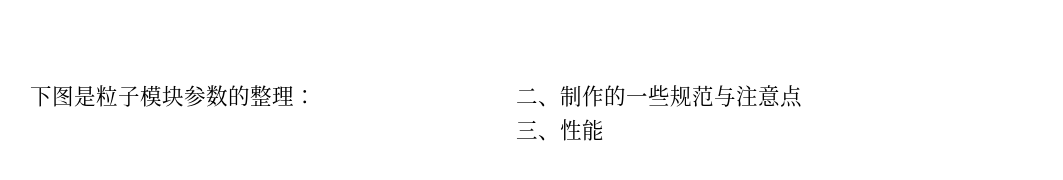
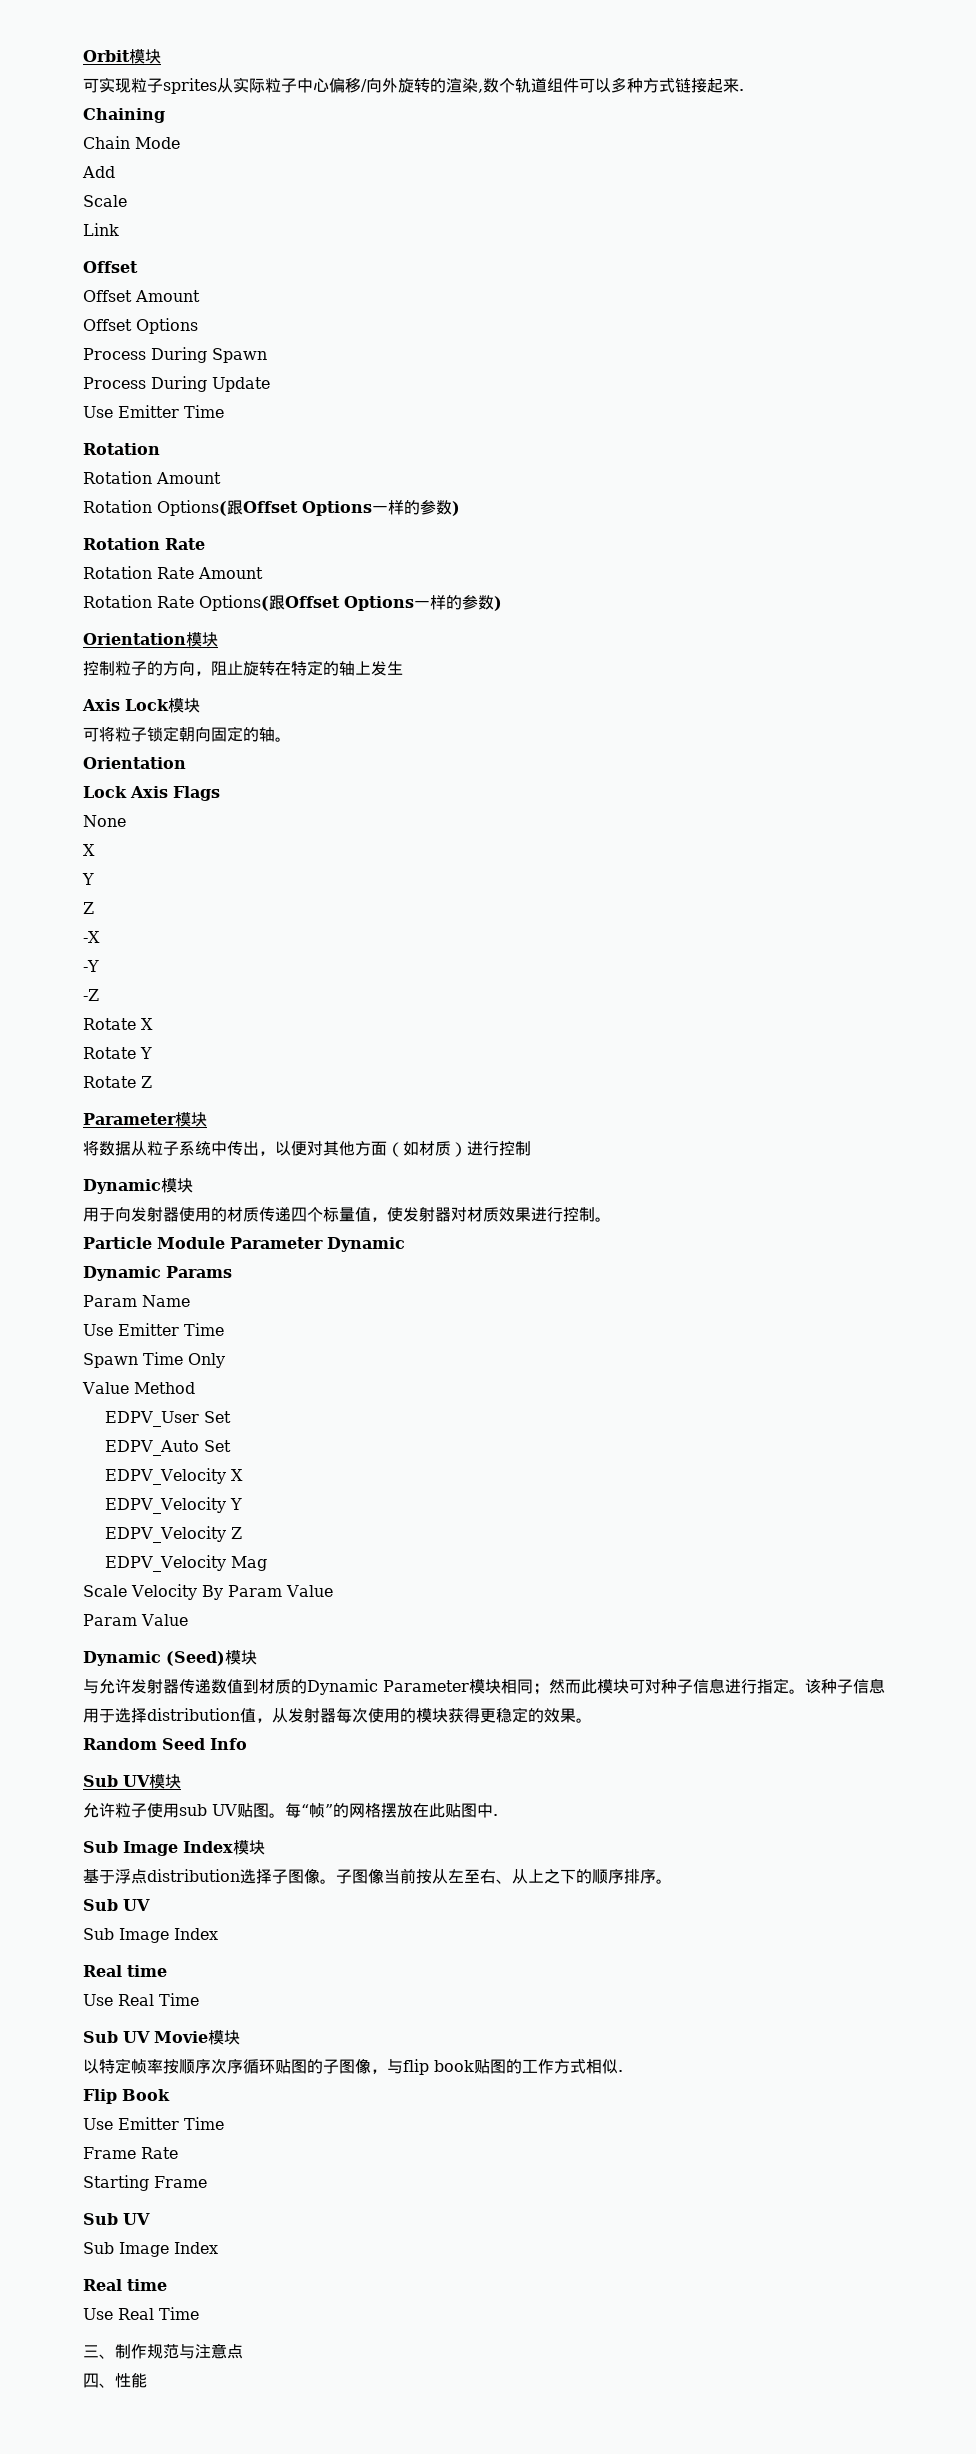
- 下图是粒子模块参数的整理：
- 二、制作的一些规范与注意点
+ Orbit模块
+ 可实现粒子sprites从实际粒子中心偏移/向外旋转的渲染,数个轨道组件可以多种方式链接起来.
+ Chaining
+ Chain Mode
+ Add
+ Scale
+ Link
+ Offset
+ Offset Amount
+ Offset Options
+ Process During Spawn
+ Process During Update
+ Use Emitter Time
+ Rotation
+ Rotation Amount
+ Rotation Options(跟Offset Options一样的参数)
+ Rotation Rate
+ Rotation Rate Amount
+ Rotation Rate Options(跟Offset Options一样的参数)
+ Orientation模块
+ 控制粒子的方向，阻止旋转在特定的轴上发生
+ Axis Lock模块
+ 可将粒子锁定朝向固定的轴。
+ Orientation
+ Lock Axis Flags
+ None
+ X
+ Y
+ Z
+ -X
+ -Y
+ -Z
+ Rotate X
+ Rotate Y
+ Rotate Z
+ Parameter模块
+ 将数据从粒子系统中传出，以便对其他方面（如材质）进行控制
+ Dynamic模块
+ 用于向发射器使用的材质传递四个标量值，使发射器对材质效果进行控制。
+ Particle Module Parameter Dynamic
+ Dynamic Params
+ Param Name
+ Use Emitter Time
+ Spawn Time Only
+ Value Method
+ EDPV_User Set
+ EDPV_Auto Set
+ EDPV_Velocity X
+ EDPV_Velocity Y
+ EDPV_Velocity Z
+ EDPV_Velocity Mag
+ Scale Velocity By Param Value
+ Param Value
+ Dynamic (Seed)模块
+ 与允许发射器传递数值到材质的Dynamic Parameter模块相同；然而此模块可对种子信息进行指定。该种子信息用于选择distribution值，从发射器每次使用的模块获得更稳定的效果。
+ Random Seed Info
+ Sub UV模块
+ 允许粒子使用sub UV贴图。每“帧”的网格摆放在此贴图中.
+ Sub Image Index模块
+ 基于浮点distribution选择子图像。子图像当前按从左至右、从上之下的顺序排序。
+ Sub UV
+ Sub Image Index
+ Real time
+ Use Real Time
+ Sub UV Movie模块
+ 以特定帧率按顺序次序循环贴图的子图像，与flip book贴图的工作方式相似.
+ Flip Book
+ Use Emitter Time
+ Frame Rate
+ Starting Frame
+ Sub UV
+ Sub Image Index
+ Real time
+ Use Real Time
+ 三、制作规范与注意点
- 三、性能
+ 四、性能

